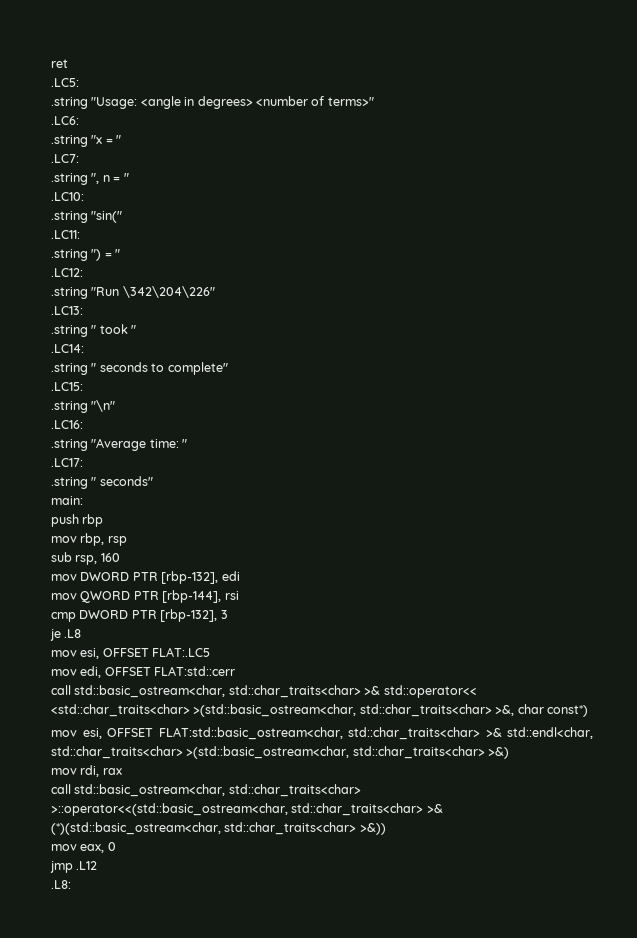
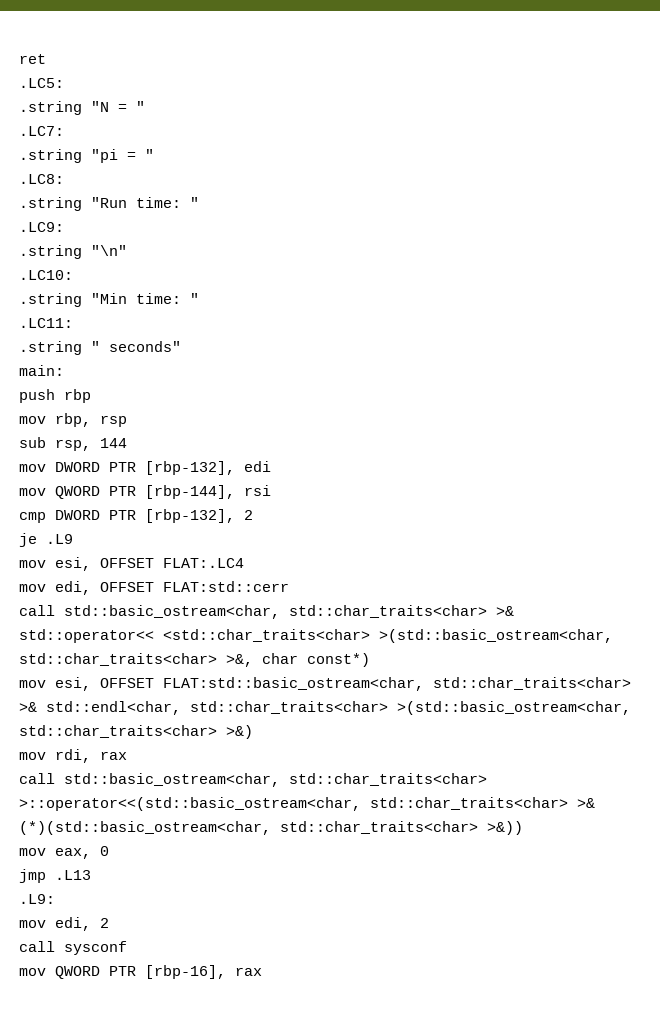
- .string "Usage: <angle in degrees> <number of terms>"
- .LC6:
- .string "x = "
+ .string "N = "
- .string ", n = "
+ .string "pi = "
+ .LC8:
+ .string "Run time: "
+ .LC9:
+ .string "\n"
  .LC10:
- .string "sin("
+ .string "Min time: "
  .LC11:
- .string ") = "
- .LC12:
- .string "Run \342\204\226"
- .LC13:
- .string " took "
- .LC14:
- .string " seconds to complete"
- .LC15:
- .string "\n"
- .LC16:
- .string "Average time: "
- .LC17:
- sub rsp, 160
+ sub rsp, 144
- cmp DWORD PTR [rbp-132], 3
+ cmp DWORD PTR [rbp-132], 2
- je .L8
- mov esi, OFFSET FLAT:.LC5
+ je .L9
+ mov esi, OFFSET FLAT:.LC4
- jmp .L12
- .L8:
+ jmp .L13
+ .L9:
+ mov edi, 2
+ call sysconf
+ mov QWORD PTR [rbp-16], rax

